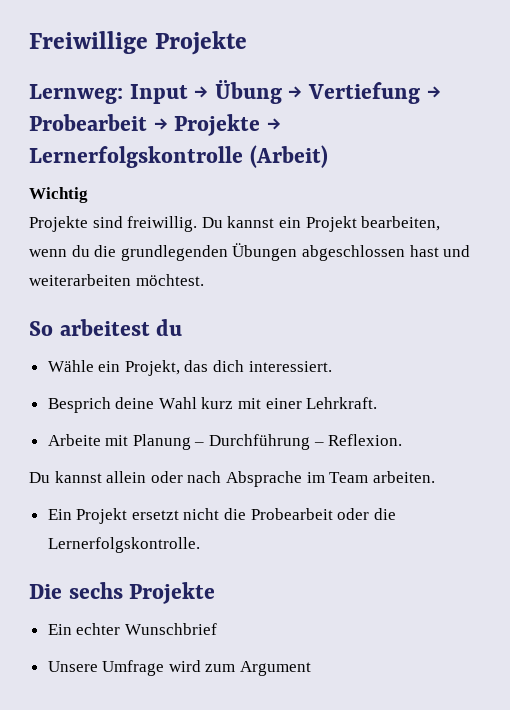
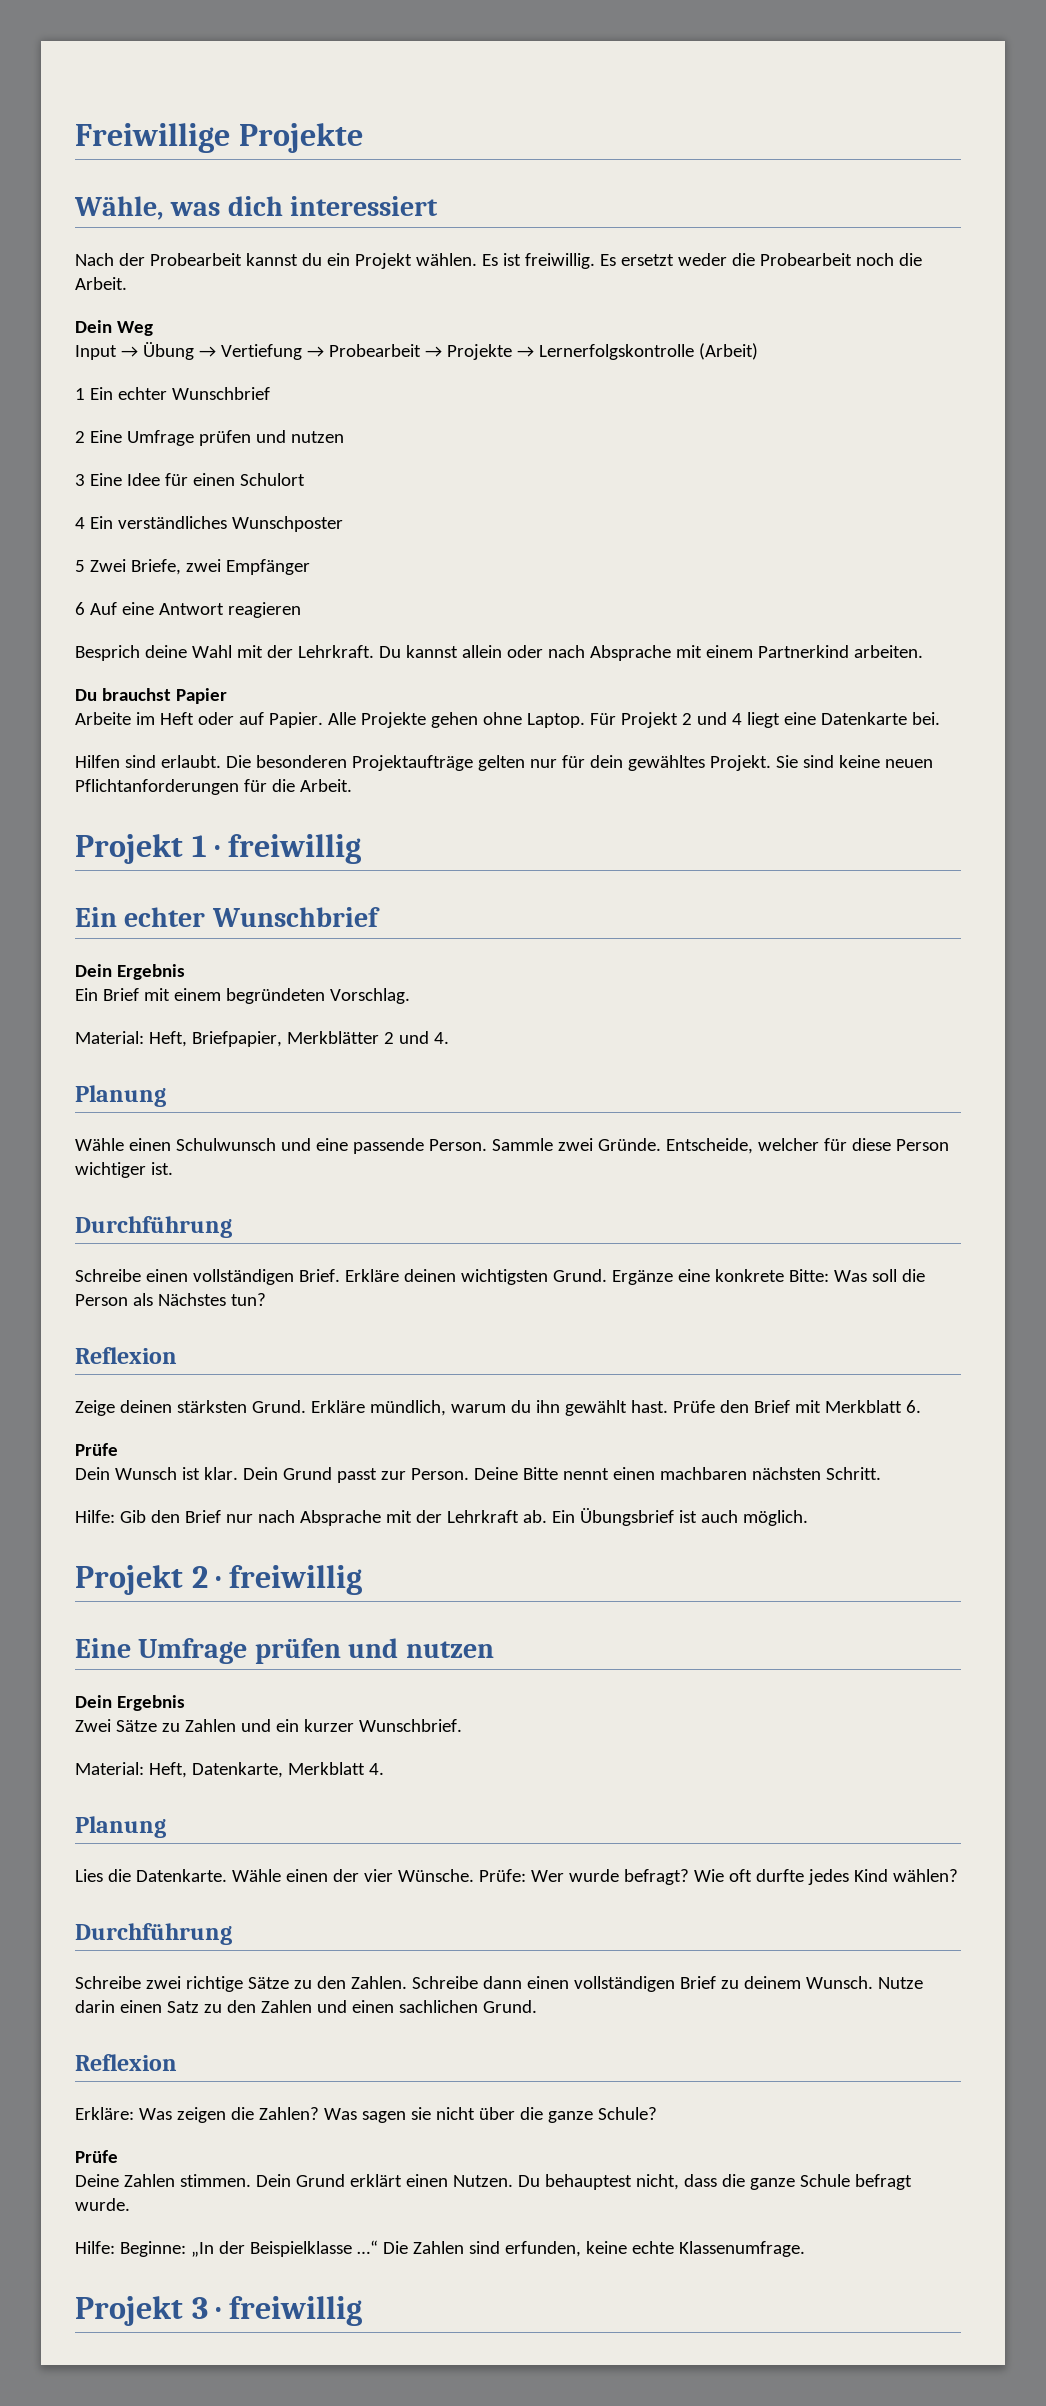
- Lernweg: Input → Übung → Vertiefung → Probearbeit → Projekte → Lernerfolgskontrolle (Arbeit)
+ Wähle, was dich interessiert
+ Nach der Probearbeit kannst du ein Projekt wählen. Es ist freiwillig. Es ersetzt weder die Probearbeit noch die Arbeit.
+ Dein Weg
+ Input → Übung → Vertiefung → Probearbeit → Projekte → Lernerfolgskontrolle (Arbeit)
- Wichtig
- Projekte sind freiwillig. Du kannst ein Projekt bearbeiten, wenn du die grundlegenden Übungen abgeschlossen hast und weiterarbeiten möchtest.
- So arbeitest du
- Wähle ein Projekt, das dich interessiert.
- Besprich deine Wahl kurz mit einer Lehrkraft.
- Arbeite mit Planung – Durchführung – Reflexion.
- Du kannst allein oder nach Absprache im Team arbeiten.
- Ein Projekt ersetzt nicht die Probearbeit oder die Lernerfolgskontrolle.
- Die sechs Projekte
+ 1 Ein echter Wunschbrief
+ 2 Eine Umfrage prüfen und nutzen
+ 3 Eine Idee für einen Schulort
+ 4 Ein verständliches Wunschposter
+ 5 Zwei Briefe, zwei Empfänger
+ 6 Auf eine Antwort reagieren
+ Besprich deine Wahl mit der Lehrkraft. Du kannst allein oder nach Absprache mit einem Partnerkind arbeiten.
+ Du brauchst Papier
+ Arbeite im Heft oder auf Papier. Alle Projekte gehen ohne Laptop. Für Projekt 2 und 4 liegt eine Datenkarte bei.
+ Hilfen sind erlaubt. Die besonderen Projektaufträge gelten nur für dein gewähltes Projekt. Sie sind keine neuen Pflichtanforderungen für die Arbeit.
+ Projekt 1 · freiwillig
  Ein echter Wunschbrief
- Unsere Umfrage wird zum Argument
+ Dein Ergebnis
+ Ein Brief mit einem begründeten Vorschlag.
+ Material: Heft, Briefpapier, Merkblätter 2 und 4.
+ Planung
+ Wähle einen Schulwunsch und eine passende Person. Sammle zwei Gründe. Entscheide, welcher für diese Person wichtiger ist.
+ Durchführung
+ Schreibe einen vollständigen Brief. Erkläre deinen wichtigsten Grund. Ergänze eine konkrete Bitte: Was soll die Person als Nächstes tun?
+ Reflexion
+ Zeige deinen stärksten Grund. Erkläre mündlich, warum du ihn gewählt hast. Prüfe den Brief mit Merkblatt 6.
+ Prüfe
+ Dein Wunsch ist klar. Dein Grund passt zur Person. Deine Bitte nennt einen machbaren nächsten Schritt.
+ Hilfe: Gib den Brief nur nach Absprache mit der Lehrkraft ab. Ein Übungsbrief ist auch möglich.
+ Projekt 2 · freiwillig
+ Eine Umfrage prüfen und nutzen
+ Dein Ergebnis
+ Zwei Sätze zu Zahlen und ein kurzer Wunschbrief.
+ Material: Heft, Datenkarte, Merkblatt 4.
+ Planung
+ Lies die Datenkarte. Wähle einen der vier Wünsche. Prüfe: Wer wurde befragt? Wie oft durfte jedes Kind wählen?
+ Durchführung
+ Schreibe zwei richtige Sätze zu den Zahlen. Schreibe dann einen vollständigen Brief zu deinem Wunsch. Nutze darin einen Satz zu den Zahlen und einen sachlichen Grund.
+ Reflexion
+ Erkläre: Was zeigen die Zahlen? Was sagen sie nicht über die ganze Schule?
+ Prüfe
+ Deine Zahlen stimmen. Dein Grund erklärt einen Nutzen. Du behauptest nicht, dass die ganze Schule befragt wurde.
+ Hilfe: Beginne: „In der Beispielklasse …“ Die Zahlen sind erfunden, keine echte Klassenumfrage.
+ Projekt 3 · freiwillig

